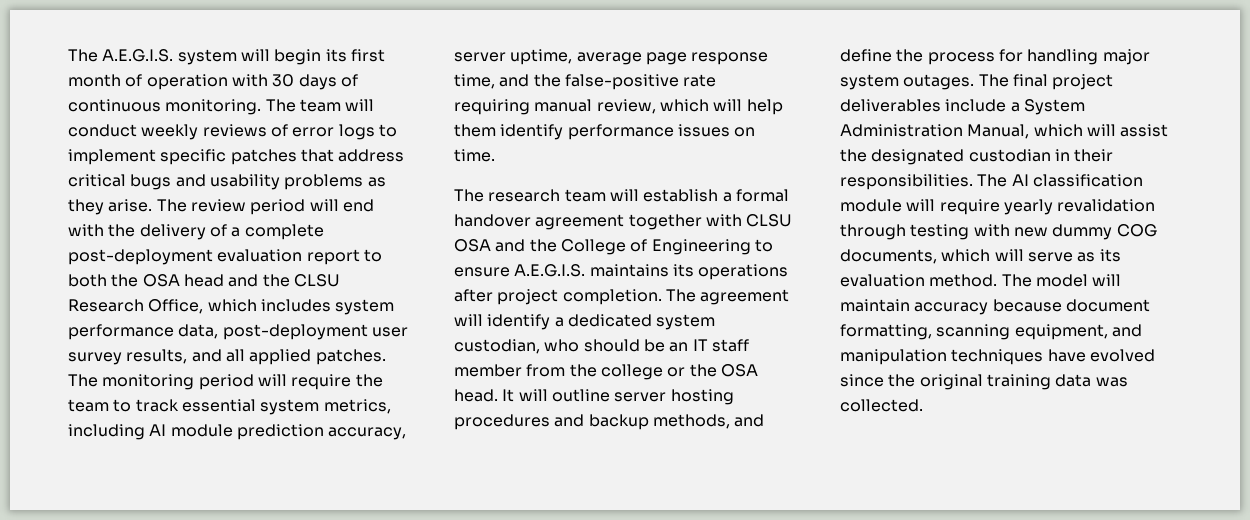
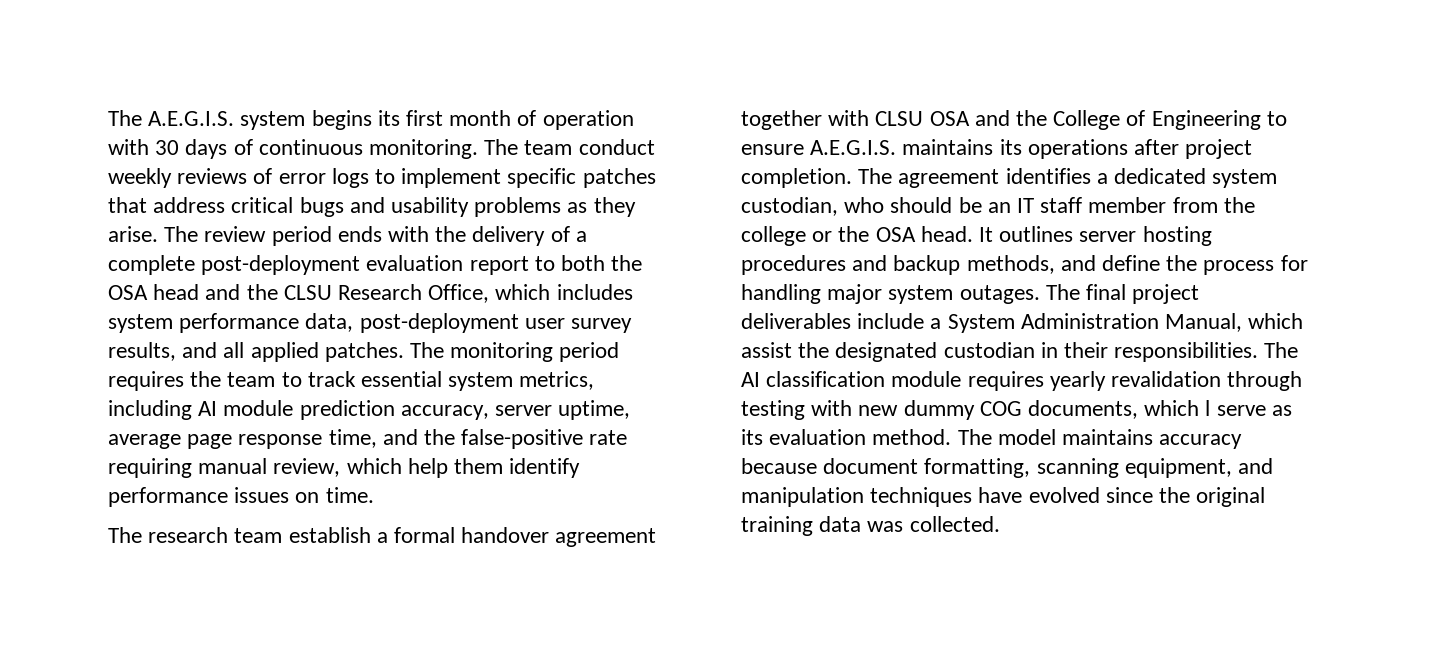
- The A.E.G.I.S. system will begin its first month of operation with 30 days of continuous monitoring.
+ The A.E.G.I.S. system begins its first month of operation with 30 days of continuous monitoring.
- The team will conduct weekly reviews of error logs to implement specific patches that address critical bugs and usability problems as they arise.
+ The team conduct weekly reviews of error logs to implement specific patches that address critical bugs and usability problems as they arise.
- The review period will end with the delivery of a complete post-deployment evaluation report to both the OSA head and the CLSU Research Office, which includes system performance data, post-deployment user survey results, and all applied patches.
+ The review period ends with the delivery of a complete post-deployment evaluation report to both the OSA head and the CLSU Research Office, which includes system performance data, post-deployment user survey results, and all applied patches.
- The monitoring period will require the team to track essential system metrics, including AI module prediction accuracy, server uptime, average page response time, and the false-positive rate requiring manual review, which will help them identify performance issues on time.
+ The monitoring period requires the team to track essential system metrics, including AI module prediction accuracy, server uptime, average page response time, and the false-positive rate requiring manual review, which help them identify performance issues on time.
- The research team will establish a formal handover agreement together with CLSU OSA and the College of Engineering to ensure A.E.G.I.S. maintains its operations after project completion.
+ The research team establish a formal handover agreement together with CLSU OSA and the College of Engineering to ensure A.E.G.I.S. maintains its operations after project completion.
- The agreement will identify a dedicated system custodian, who should be an IT staff member from the college or the OSA head.
+ The agreement identifies a dedicated system custodian, who should be an IT staff member from the college or the OSA head.
- It will outline server hosting procedures and backup methods, and define the process for handling major system outages.
+ It outlines server hosting procedures and backup methods, and define the process for handling major system outages.
- The final project deliverables include a System Administration Manual, which will assist the designated custodian in their responsibilities.
+ The final project deliverables include a System Administration Manual, which assist the designated custodian in their responsibilities.
- The AI classification module will require yearly revalidation through testing with new dummy COG documents, which will serve as its evaluation method.
+ The AI classification module requires yearly revalidation through testing with new dummy COG documents, which l serve as its evaluation method.
- The model will maintain accuracy because document formatting, scanning equipment, and manipulation techniques have evolved since the original training data was collected.
+ The model maintains accuracy because document formatting, scanning equipment, and manipulation techniques have evolved since the original training data was collected.

